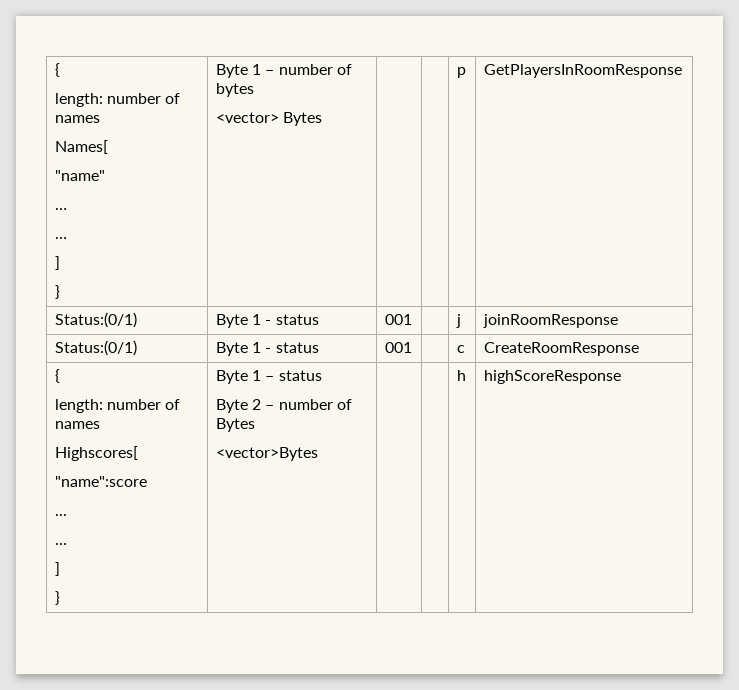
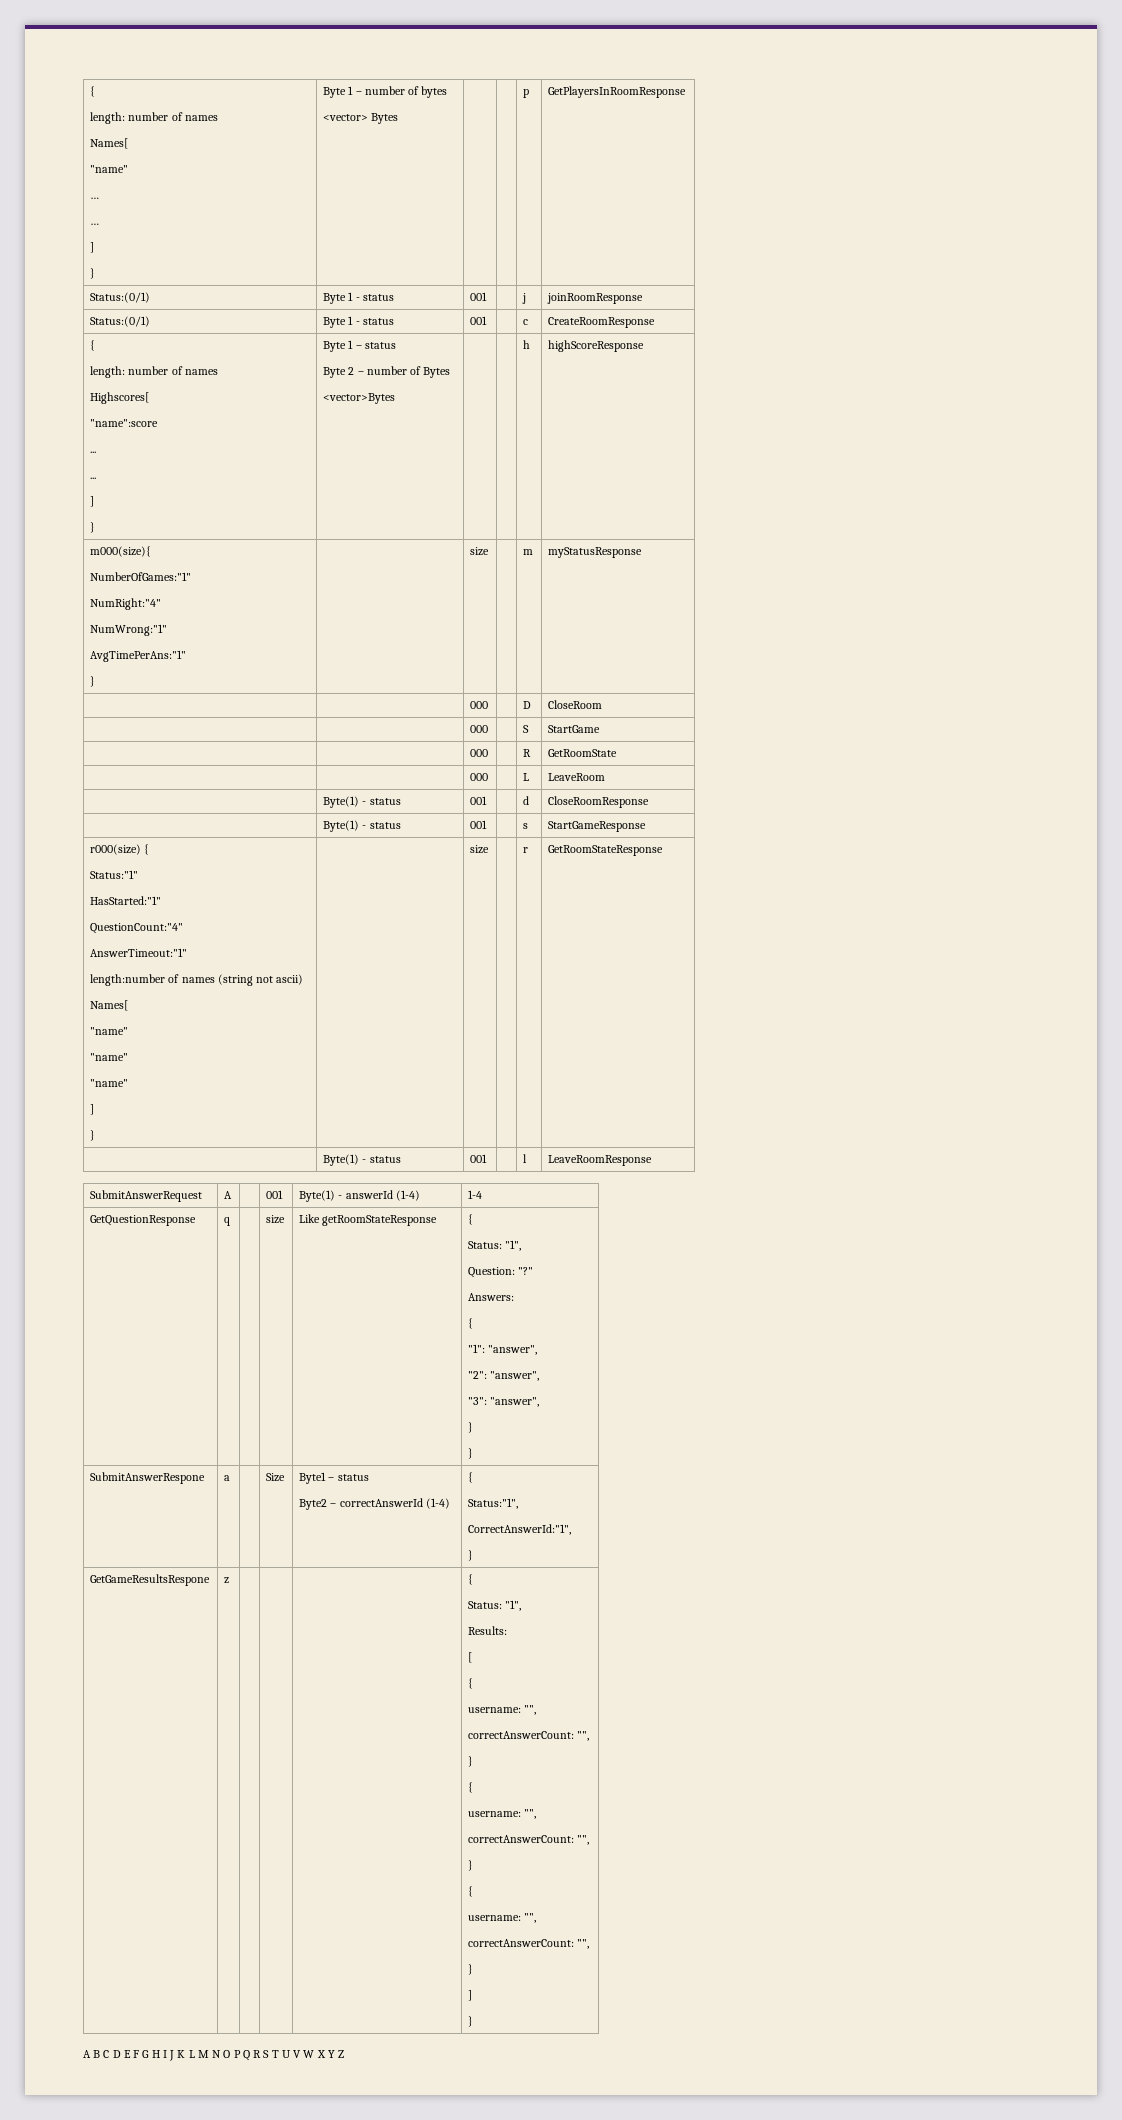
+ m000(size){
+ NumberOfGames:"1"
+ NumRight:"4"
+ NumWrong:"1"
+ AvgTimePerAns:"1"
+ } | | size | | m | myStatusResponse
+ | | 000 | | D | CloseRoom
+ | | 000 | | S | StartGame
+ | | 000 | | R | GetRoomState
+ | | 000 | | L | LeaveRoom
+ | Byte(1) - status | 001 | | d | CloseRoomResponse
+ | Byte(1) - status | 001 | | s | StartGameResponse
+ r000(size) {
+ Status:"1"
+ HasStarted:"1"
+ QuestionCount:"4"
+ AnswerTimeout:"1"
+ length:number of names (string not ascii)
+ Names[
+ "name"
+ "name"
+ "name"
+ ]
+ } | | size | | r | GetRoomStateResponse
+ | Byte(1) - status | 001 | | l | LeaveRoomResponse
+ SubmitAnswerRequest | A | | 001 | Byte(1) - answerId (1-4) | 1-4
+ GetQuestionResponse | q | | size | Like getRoomStateResponse | {
+ Status: "1",
+ Question: "?"
+ Answers:
+ {
+ "1": "answer",
+ "2": "answer",
+ "3": "answer",
+ }
+ }
+ SubmitAnswerRespone | a | | Size | Byte1 – status
+ Byte2 – correctAnswerId (1-4) | {
+ Status:"1",
+ CorrectAnswerId:"1",
+ }
+ GetGameResultsRespone | z | | | | {
+ Status: "1",
+ Results:
+ [
+ {
+ username: "",
+ correctAnswerCount: "",
+ }
+ {
+ username: "",
+ correctAnswerCount: "",
+ }
+ {
+ username: "",
+ correctAnswerCount: "",
+ }
+ ]
+ }
+ A B C D E F G H I J K L M N O P Q R S T U V W X Y Z

